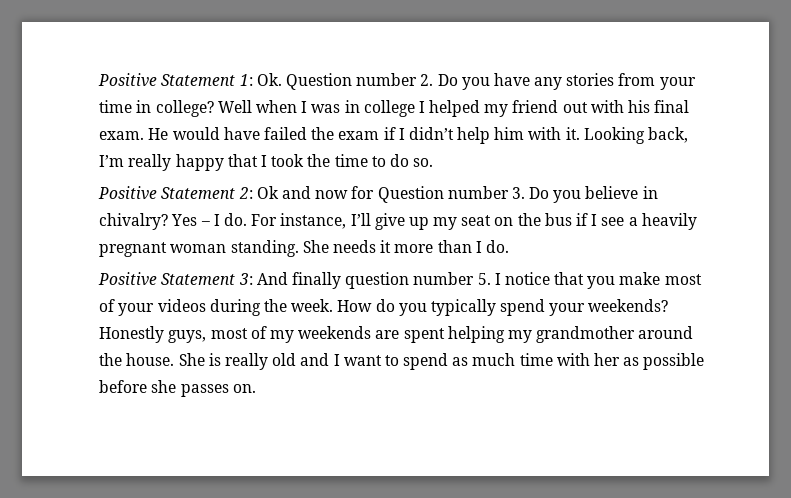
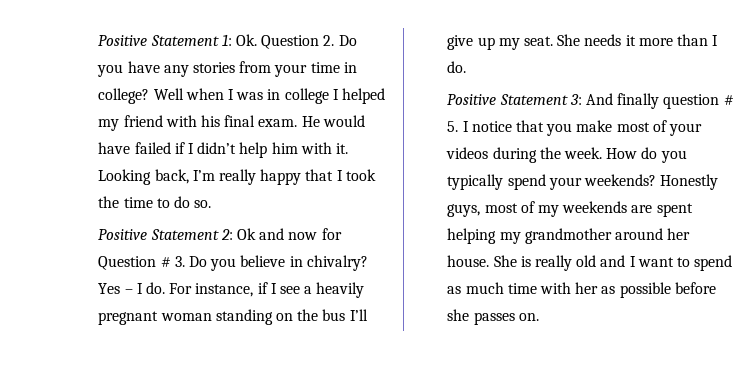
- Positive Statement 1: Ok. Question number 2. Do you have any stories from your time in college?
+ Positive Statement 1: Ok. Question 2. Do you have any stories from your time in college?
- Well when I was in college I helped my friend out with his final exam.
+ Well when I was in college I helped my friend with his final exam.
- He would have failed the exam if I didn’t help him with it.
+ He would have failed if I didn’t help him with it.
- Positive Statement 2: Ok and now for Question number 3. Do you believe in chivalry?
+ Positive Statement 2: Ok and now for Question # 3. Do you believe in chivalry?
- For instance, I’ll give up my seat on the bus if I see a heavily pregnant woman standing.
+ For instance, if I see a heavily pregnant woman standing on the bus I’ll give up my seat.
- Positive Statement 3: And finally question number 5. I notice that you make most of your videos during the week.
+ Positive Statement 3: And finally question # 5. I notice that you make most of your videos during the week.
- Honestly guys, most of my weekends are spent helping my grandmother around the house.
+ Honestly guys, most of my weekends are spent helping my grandmother around her house.

